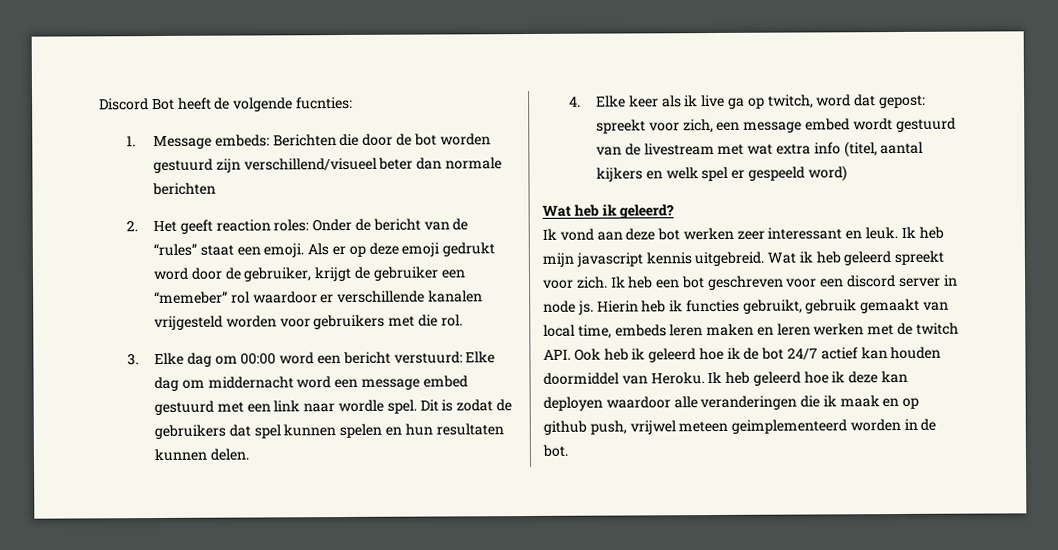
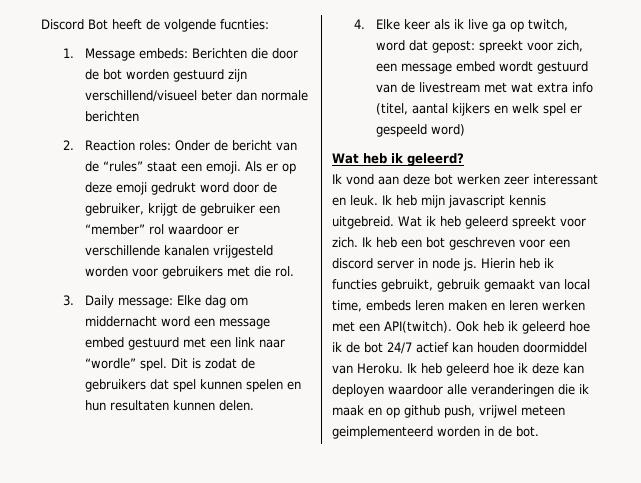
- 2. Het geeft reaction roles: Onder de bericht van de “rules” staat een emoji.
+ 2. Reaction roles: Onder de bericht van de “rules” staat een emoji.
- Als er op deze emoji gedrukt word door de gebruiker, krijgt de gebruiker een “memeber” rol waardoor er verschillende kanalen vrijgesteld worden voor gebruikers met die rol.
+ Als er op deze emoji gedrukt word door de gebruiker, krijgt de gebruiker een “member” rol waardoor er verschillende kanalen vrijgesteld worden voor gebruikers met die rol.
- 3. Elke dag om 00:00 word een bericht verstuurd: Elke dag om middernacht word een message embed gestuurd met een link naar wordle spel.
+ 3. Daily message: Elke dag om middernacht word een message embed gestuurd met een link naar “wordle” spel.
- Hierin heb ik functies gebruikt, gebruik gemaakt van local time, embeds leren maken en leren werken met de twitch API. Ook heb ik geleerd hoe ik de bot 24/7 actief kan houden doormiddel van Heroku.
+ Hierin heb ik functies gebruikt, gebruik gemaakt van local time, embeds leren maken en leren werken met een API(twitch). Ook heb ik geleerd hoe ik de bot 24/7 actief kan houden doormiddel van Heroku.

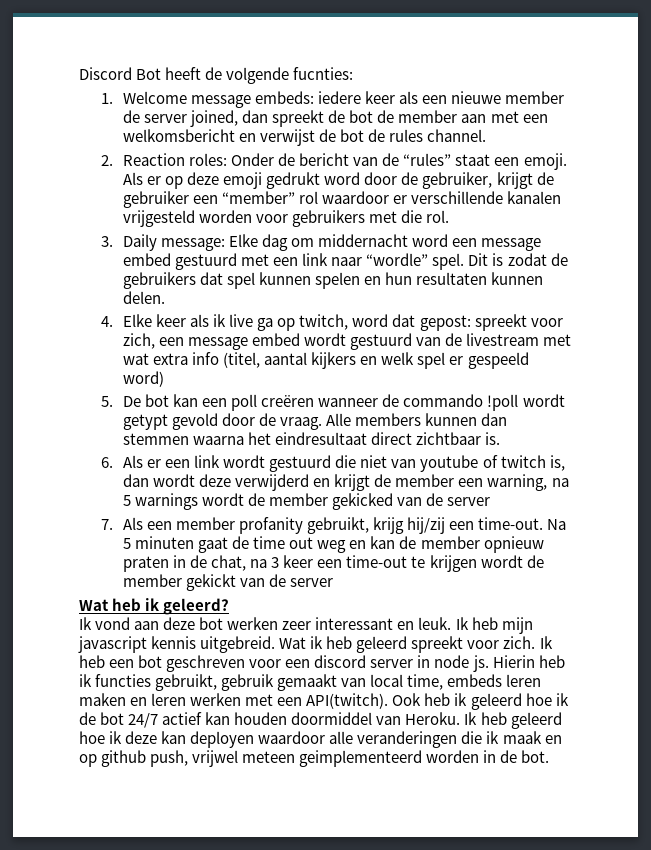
- 1. Message embeds: Berichten die door de bot worden gestuurd zijn verschillend/visueel beter dan normale berichten
+ 1. Welcome message embeds: iedere keer als een nieuwe member de server joined, dan spreekt de bot de member aan met een welkomsbericht en verwijst de bot de rules channel.
+ 5. De bot kan een poll creëren wanneer de commando !poll wordt getypt gevold door de vraag. Alle members kunnen dan stemmen waarna het eindresultaat direct zichtbaar is.
+ 6. Als er een link wordt gestuurd die niet van youtube of twitch is, dan wordt deze verwijderd en krijgt de member een warning, na 5 warnings wordt de member gekicked van de server
+ 7. Als een member profanity gebruikt, krijg hij/zij een time-out. Na 5 minuten gaat de time out weg en kan de member opnieuw praten in de chat, na 3 keer een time-out te krijgen wordt de member gekickt van de server

